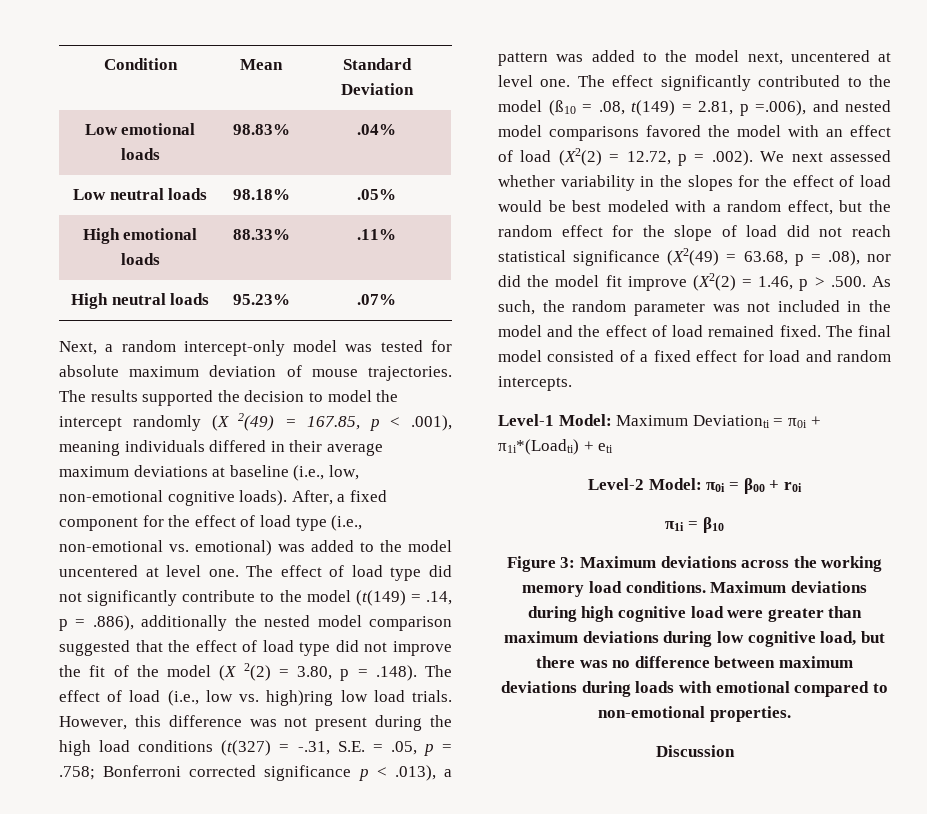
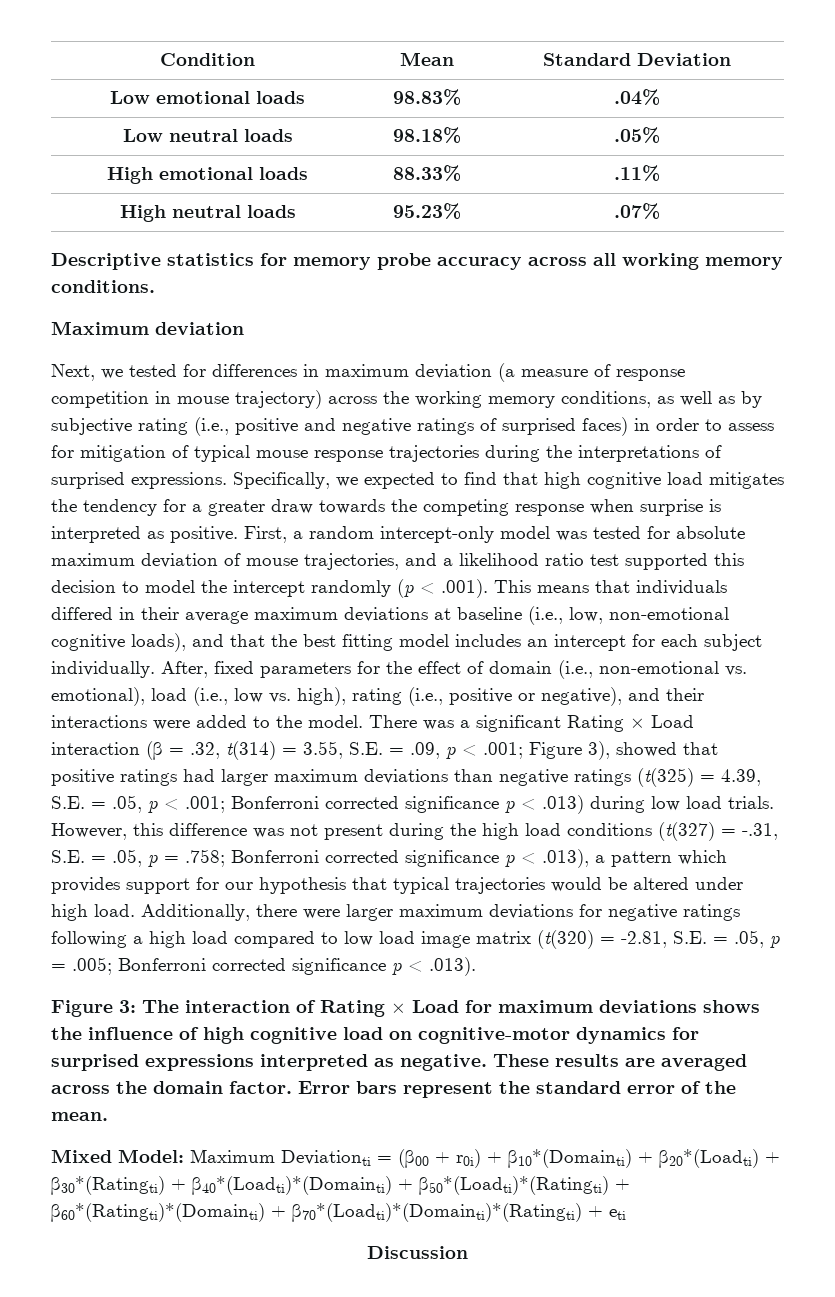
- Next, a random intercept-only model was tested for absolute maximum deviation of mouse trajectories. The results supported the decision to model the intercept randomly (X 2(49) = 167.85, p < .001), meaning individuals differed in their average maximum deviations at baseline (i.e., low, non-emotional cognitive loads). After, a fixed component for the effect of load type (i.e., non-emotional vs. emotional) was added to the model uncentered at level one. The effect of load type did not significantly contribute to the model (t(149) = .14, p = .886), additionally the nested model comparison suggested that the effect of load type did not improve the fit of the model (X 2(2) = 3.80, p = .148). The effect of load (i.e., low vs. high)ring low load trials.
+ Descriptive statistics for memory probe accuracy across all working memory conditions.
+ Maximum deviation
+ Next, we tested for differences in maximum deviation (a measure of response competition in mouse trajectory) across the working memory conditions, as well as by subjective rating (i.e., positive and negative ratings of surprised faces) in order to assess for mitigation of typical mouse response trajectories during the interpretations of surprised expressions. Specifically, we expected to find that high cognitive load mitigates the tendency for a greater draw towards the competing response when surprise is interpreted as positive. First, a random intercept-only model was tested for absolute maximum deviation of mouse trajectories, and a likelihood ratio test supported this decision to model the intercept randomly (p < .001). This means that individuals differed in their average maximum deviations at baseline (i.e., low, non-emotional cognitive loads), and that the best fitting model includes an intercept for each subject individually. After, fixed parameters for the effect of domain (i.e., non-emotional vs. emotional), load (i.e., low vs. high), rating (i.e., positive or negative), and their interactions were added to the model. There was a significant Rating × Load interaction (β = .32, t(314) = 3.55, S.E. = .09, p < .001; Figure 3), showed that positive ratings had larger maximum deviations than negative ratings (t(325) = 4.39, S.E. = .05, p < .001; Bonferroni corrected significance p < .013) during low load trials.
- However, this difference was not present during the high load conditions (t(327) = -.31, S.E. = .05, p = .758; Bonferroni corrected significance p < .013), a pattern was added to the model next, uncentered at level one. The effect significantly contributed to the model (ß10 = .08, t(149) = 2.81, p =.006), and nested model comparisons favored the model with an effect of load (X2(2) = 12.72, p = .002). We next assessed whether variability in the slopes for the effect of load would be best modeled with a random effect, but the random effect for the slope of load did not reach statistical significance (X2(49) = 63.68, p = .08), nor did the model fit improve (X2(2) = 1.46, p > .500. As such, the random parameter was not included in the model and the effect of load remained fixed. The final model consisted of a fixed effect for load and random intercepts.
- Level-1 Model: Maximum Deviationti = π0i + π1i*(Loadti) + eti
- Level-2 Model: π0i = β00 + r0i
- π1i = β10
- Figure 3: Maximum deviations across the working memory load conditions. Maximum deviations during high cognitive load were greater than maximum deviations during low cognitive load, but there was no difference between maximum deviations during loads with emotional compared to non-emotional properties.
+ However, this difference was not present during the high load conditions (t(327) = -.31, S.E. = .05, p = .758; Bonferroni corrected significance p < .013), a pattern which provides support for our hypothesis that typical trajectories would be altered under high load. Additionally, there were larger maximum deviations for negative ratings following a high load compared to low load image matrix (t(320) = -2.81, S.E. = .05, p = .005; Bonferroni corrected significance p < .013).
+ Figure 3: The interaction of Rating × Load for maximum deviations shows the influence of high cognitive load on cognitive-motor dynamics for surprised expressions interpreted as negative. These results are averaged across the domain factor. Error bars represent the standard error of the mean.
+ Mixed Model: Maximum Deviationti = (β00 + r0i) + β10*(Domainti) + β20*(Loadti) + β30*(Ratingti) + β40*(Loadti)*(Domainti) + β50*(Loadti)*(Ratingti) + β60*(Ratingti)*(Domainti) + β70*(Loadti)*(Domainti)*(Ratingti) + eti

